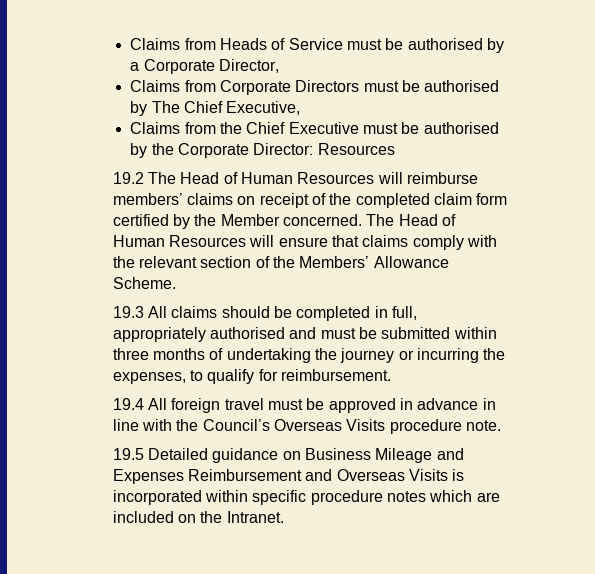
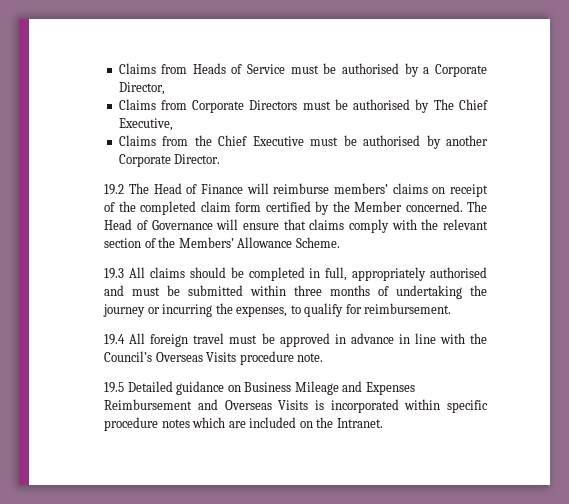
- Claims from the Chief Executive must be authorised by the Corporate Director: Resources
+ Claims from the Chief Executive must be authorised by another Corporate Director.
- 19.2 The Head of Human Resources will reimburse members’ claims on receipt of the completed claim form certified by the Member concerned.
+ 19.2 The Head of Finance will reimburse members’ claims on receipt of the completed claim form certified by the Member concerned.
- The Head of Human Resources will ensure that claims comply with the relevant section of the Members’ Allowance Scheme.
+ The Head of Governance will ensure that claims comply with the relevant section of the Members’ Allowance Scheme.

